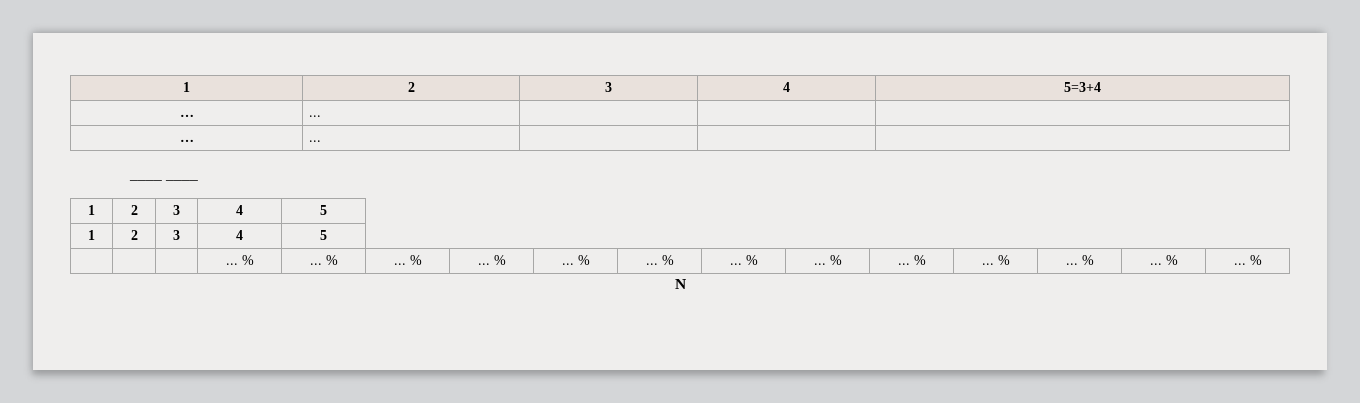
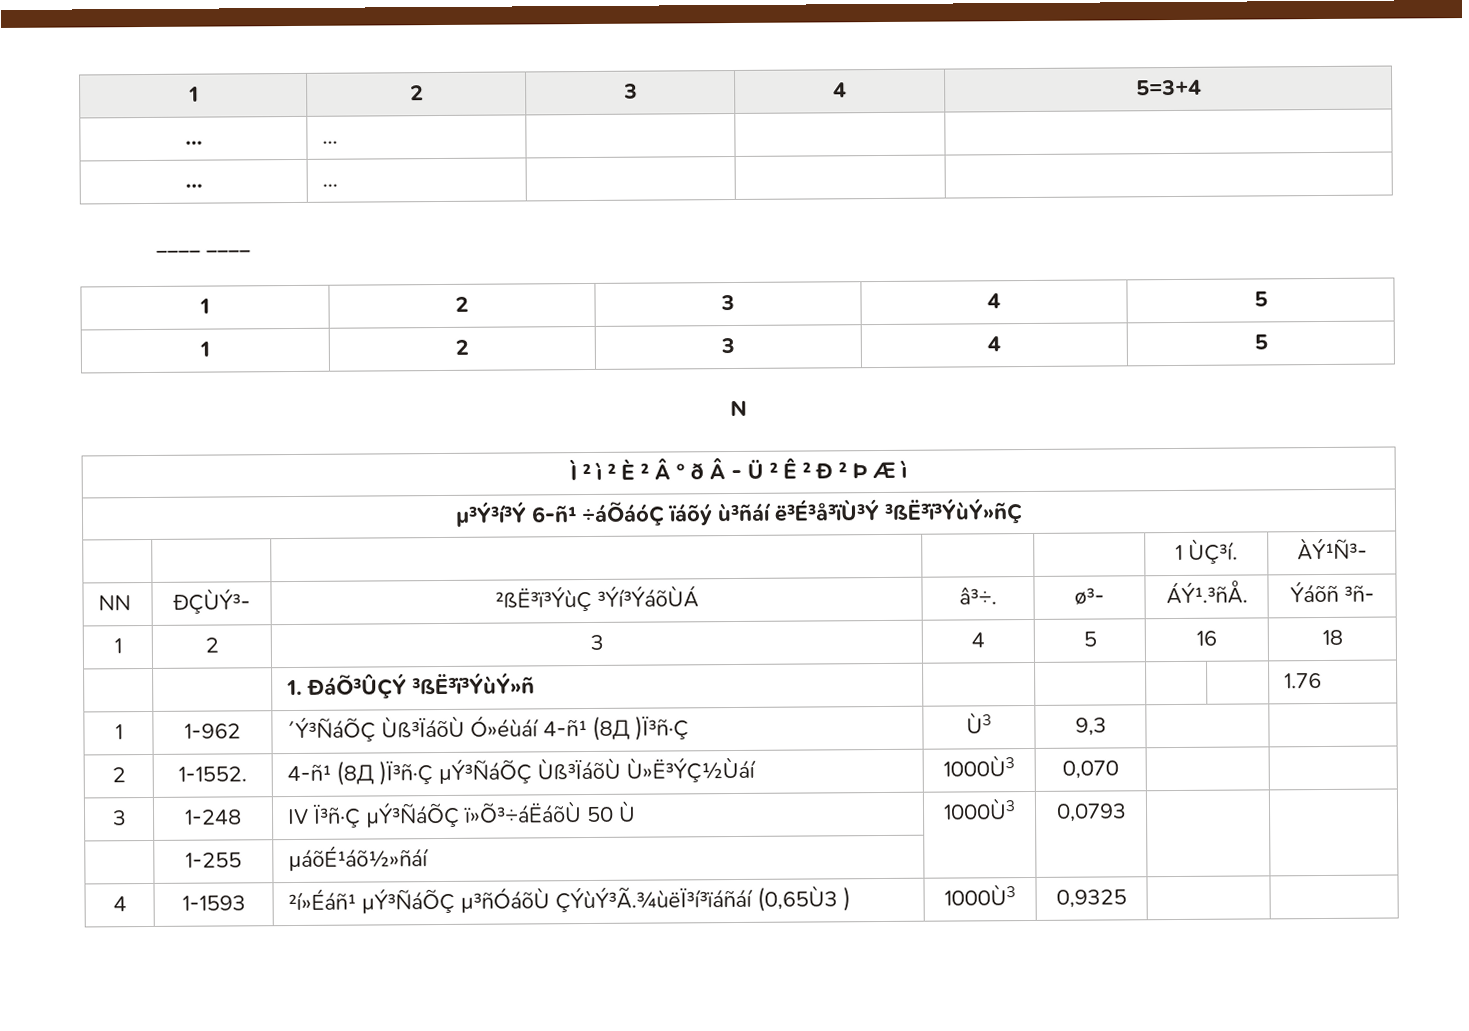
- | | | ... % | ... % | ... % | ... % | ... % | ... % | ... % | ... % | ... % | ... % | ... % | ... % | ... %
  N
+ Ì ² ì ² È ² Â º ð Â - Ü ² Ê ² Ð ² Þ Æ ì
+ µ³Ý³í³Ý 6-ñ¹ ÷áÕáóÇ ïáõý ù³ñáí ë³É³å³ïÙ³Ý ³ßË³ï³ÝùÝ»ñÇ
+ | | | | | 1 ÙÇ³í. | ÀÝ¹Ñ³-
+ NN | ÐÇÙÝ³- | ²ßË³ï³ÝùÇ ³Ýí³ÝáõÙÁ | â³÷. | ø³- | ÁÝ¹.³ñÅ. | Ýáõñ ³ñ-
+ 1 | 2 | 3 | 4 | 5 | 16 | 18
+ | | 1. ÐáÕ³ÛÇÝ ³ßË³ï³ÝùÝ»ñ | | | | | 1.76
+ 1 | 1-962 | ´Ý³ÑáÕÇ Ùß³ÏáõÙ Ó»éùáí 4-ñ¹ (8Д )Ï³ñ·Ç | Ù3 | 9,3 | |
+ 2 | 1-1552. | 4-ñ¹ (8Д )Ï³ñ·Ç µÝ³ÑáÕÇ Ùß³ÏáõÙ Ù»Ë³ÝÇ½Ùáí | 1000Ù3 | 0,070 | |
+ 3 | 1-248 | IV Ï³ñ·Ç µÝ³ÑáÕÇ ï»Õ³÷áËáõÙ 50 Ù | 1000Ù3 | 0,0793 | |
+ | 1-255 | µáõÉ¹áõ½»ñáí | | | |
+ 4 | 1-1593 | ²í»Éáñ¹ µÝ³ÑáÕÇ µ³ñÓáõÙ ÇÝùÝ³Ã.¾ùëÏ³í³ïáñáí (0,65Ù3 ) | 1000Ù3 | 0,9325 | |

